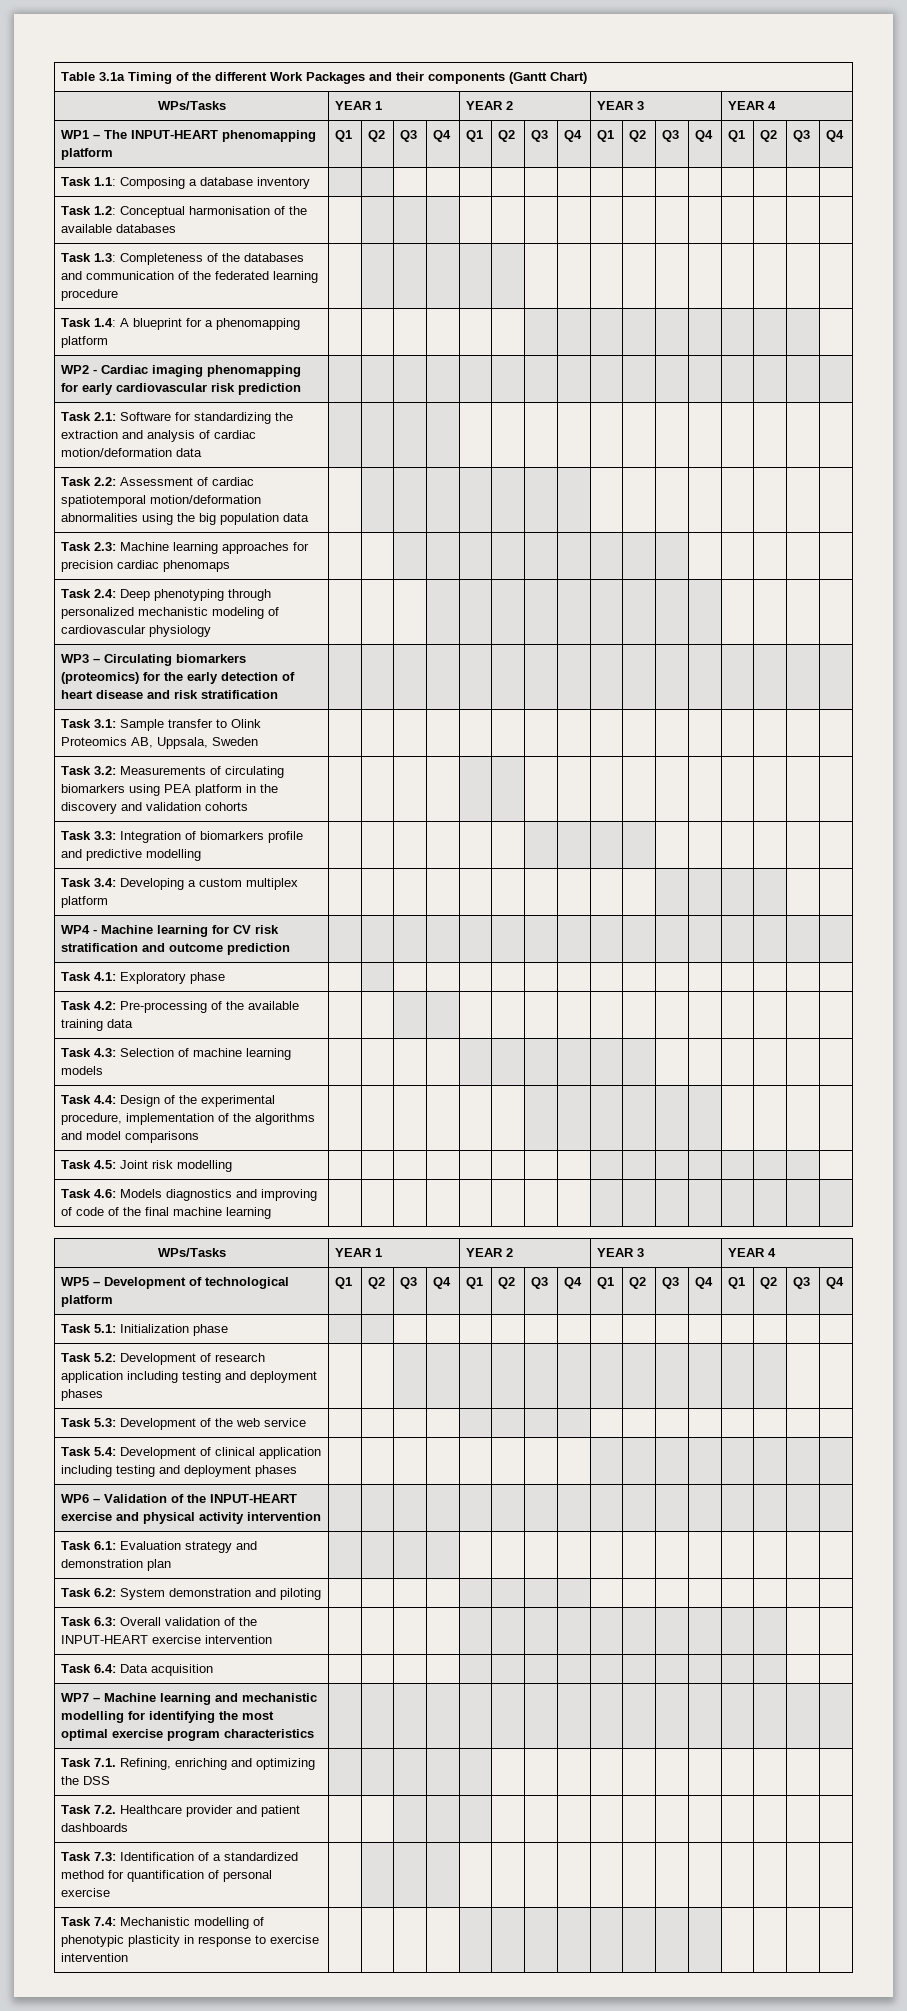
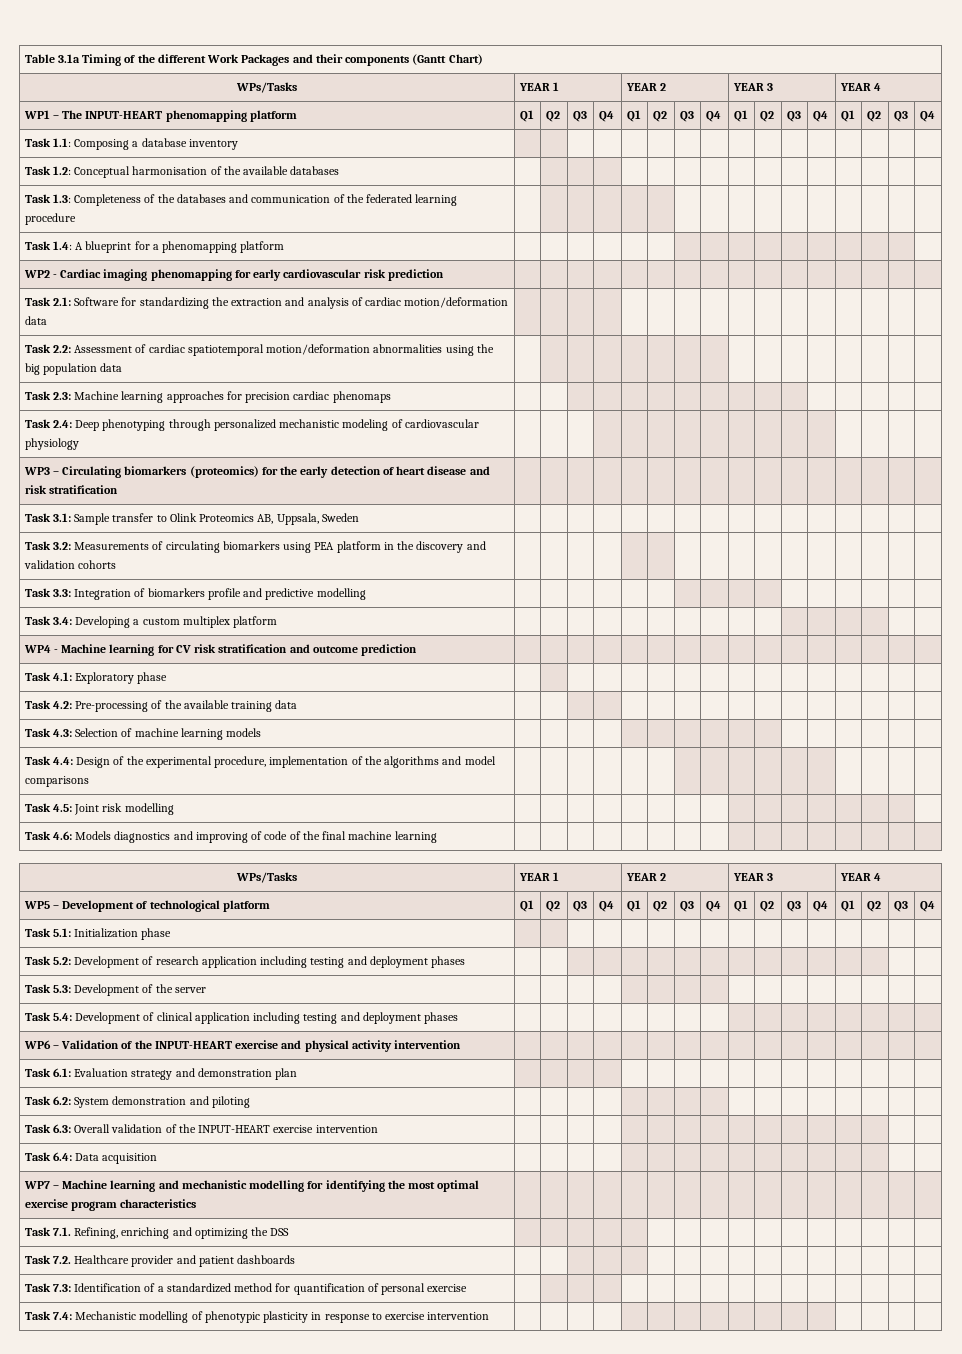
- Task 5.3: Development of the web service | | | | | | | | | | | | | | | |
+ Task 5.3: Development of the server | | | | | | | | | | | | | | | |

